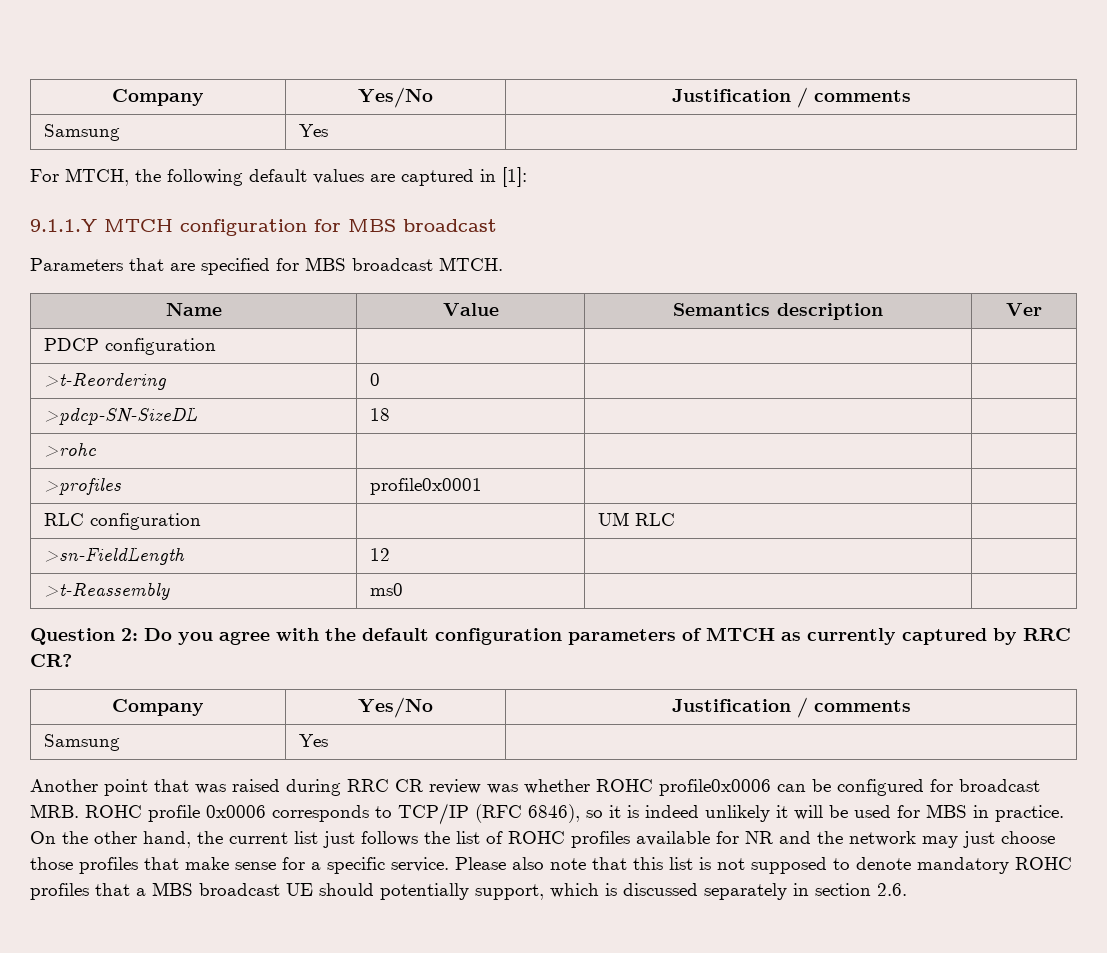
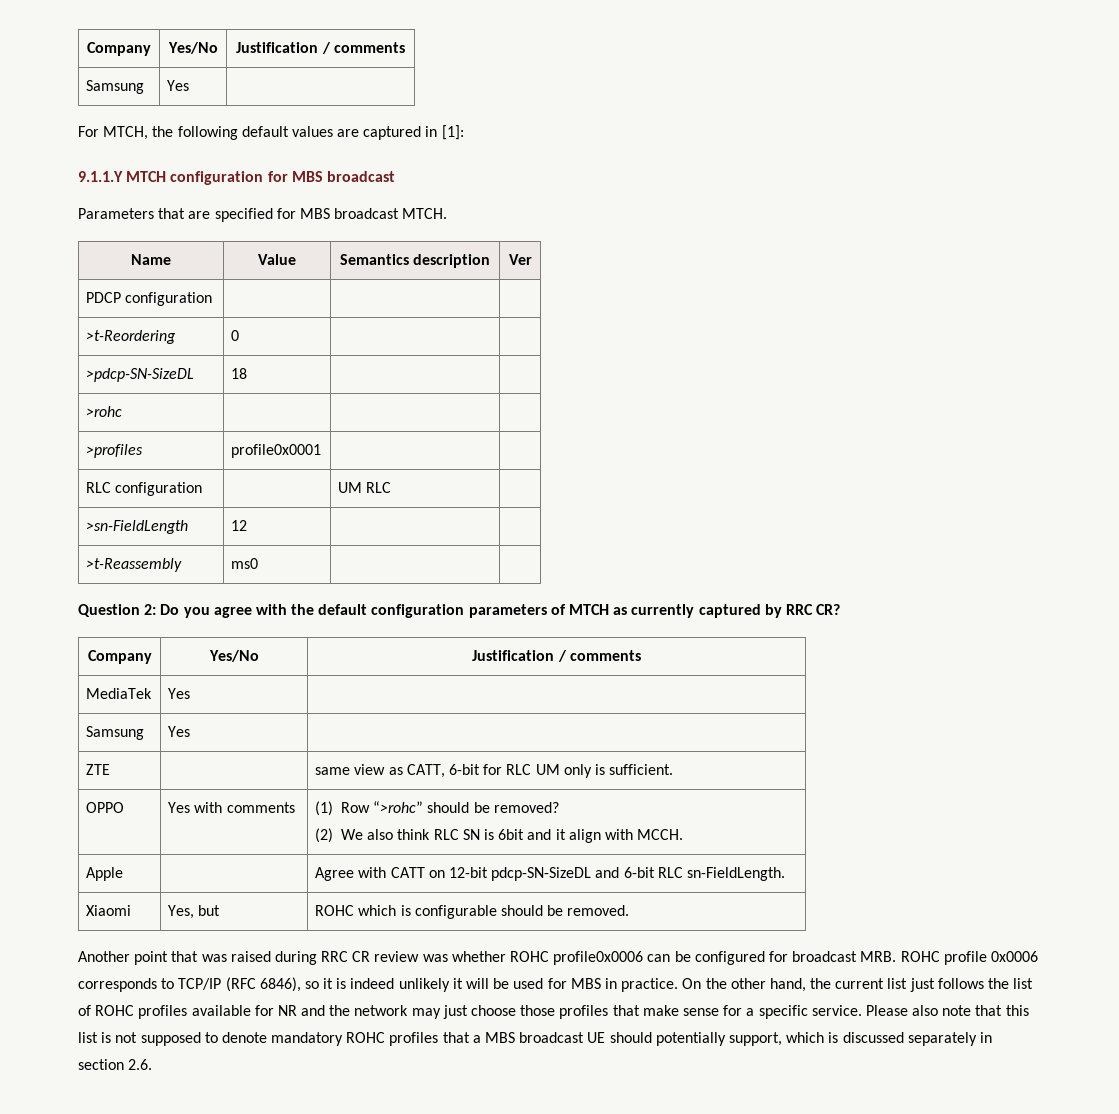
  Question 2: Do you agree with the default configuration parameters of MTCH as currently captured by RRC CR?
  Company | Yes/No | Justification / comments
+ MediaTek | Yes |
  Samsung | Yes |
+ ZTE | | same view as CATT, 6-bit for RLC UM only is sufficient.
+ OPPO | Yes with comments | (1) Row “>rohc” should be removed?
+ (2) We also think RLC SN is 6bit and it align with MCCH.
+ Apple | | Agree with CATT on 12-bit pdcp-SN-SizeDL and 6-bit RLC sn-FieldLength.
+ Xiaomi | Yes, but | ROHC which is configurable should be removed.

